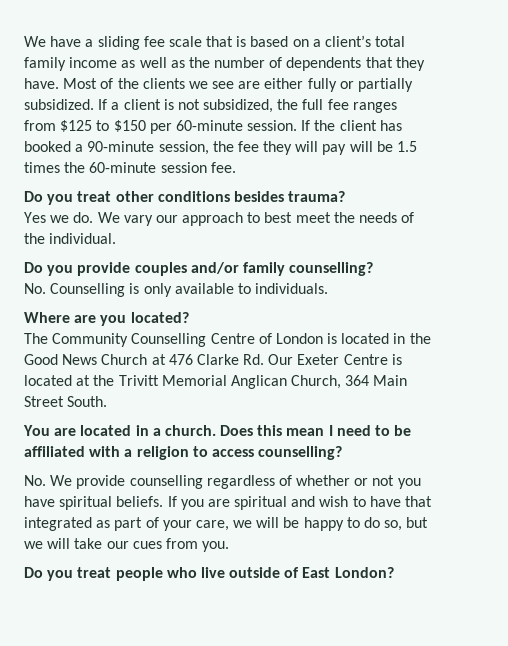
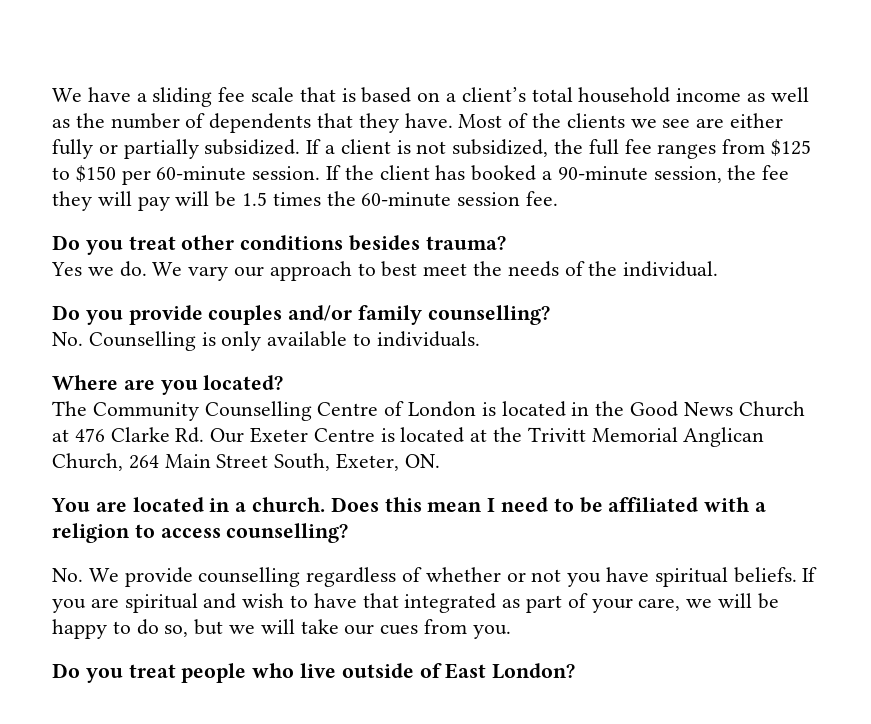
- We have a sliding fee scale that is based on a client’s total family income as well as the number of dependents that they have.
+ We have a sliding fee scale that is based on a client’s total household income as well as the number of dependents that they have.
- The Community Counselling Centre of London is located in the Good News Church at 476 Clarke Rd. Our Exeter Centre is located at the Trivitt Memorial Anglican Church, 364 Main Street South.
+ The Community Counselling Centre of London is located in the Good News Church at 476 Clarke Rd. Our Exeter Centre is located at the Trivitt Memorial Anglican Church, 264 Main Street South, Exeter, ON.

